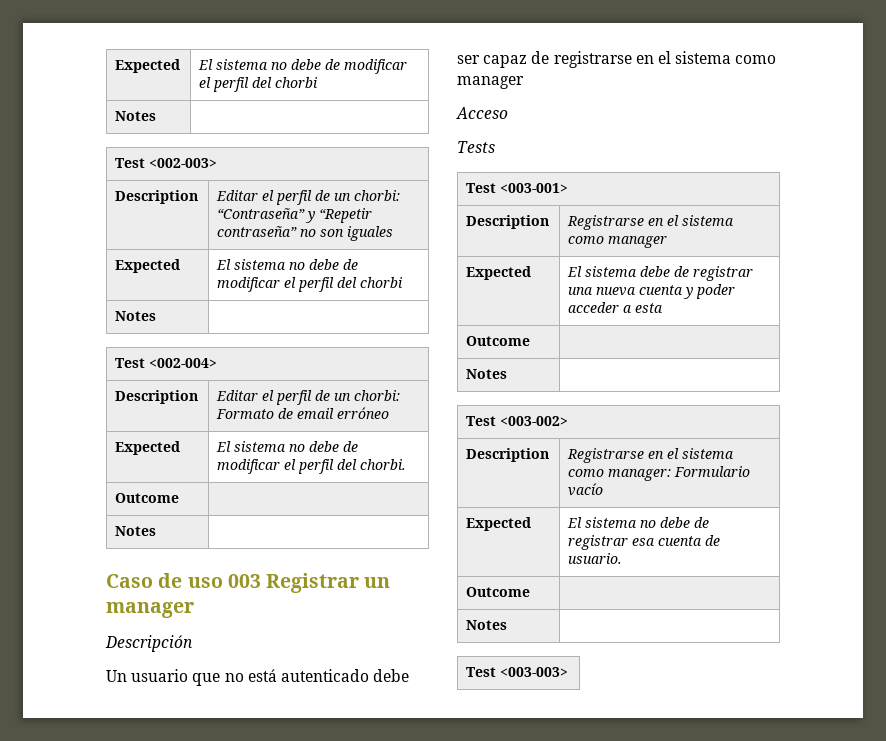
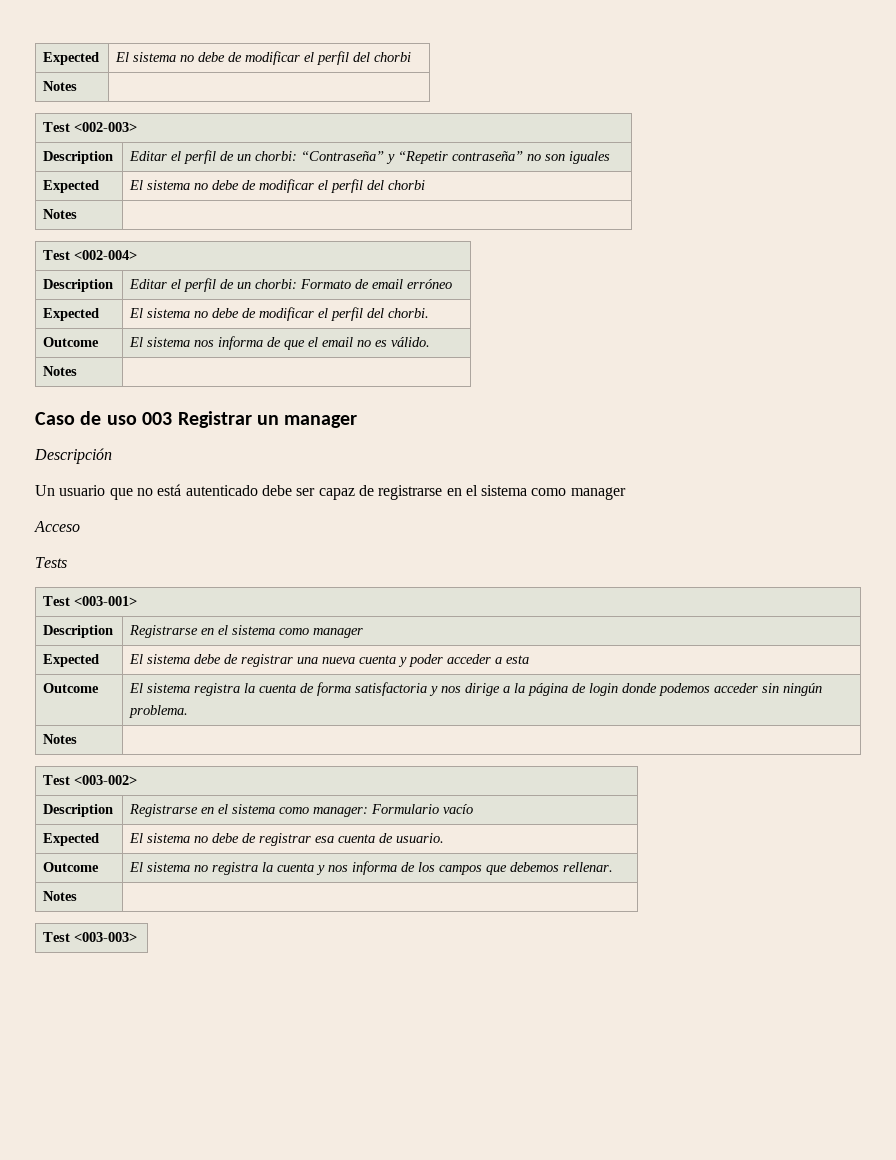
  Expected | El sistema no debe de modificar el perfil del chorbi.
- Outcome |
+ Outcome | El sistema nos informa de que el email no es válido.
  Expected | El sistema debe de registrar una nueva cuenta y poder acceder a esta
- Outcome |
+ Outcome | El sistema registra la cuenta de forma satisfactoria y nos dirige a la página de login donde podemos acceder sin ningún problema.
  Expected | El sistema no debe de registrar esa cuenta de usuario.
- Outcome |
+ Outcome | El sistema no registra la cuenta y nos informa de los campos que debemos rellenar.

